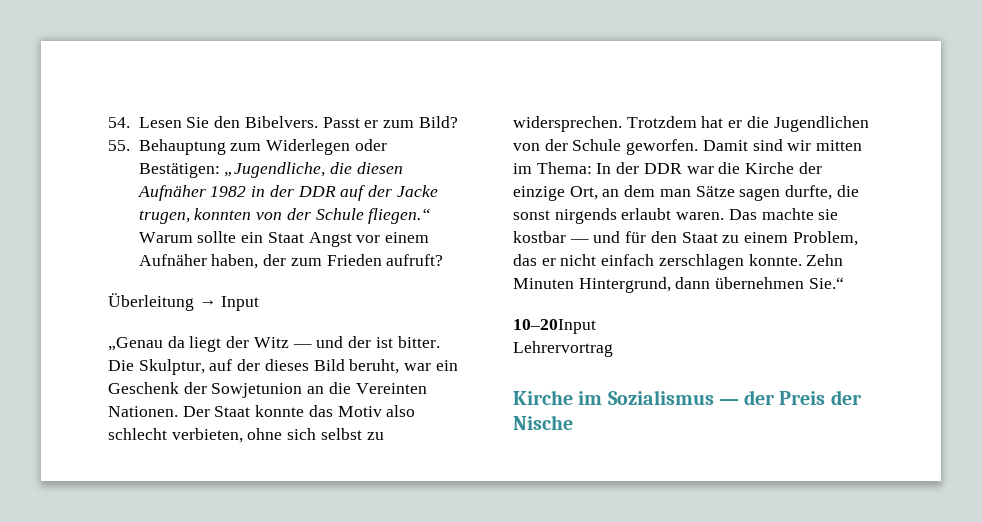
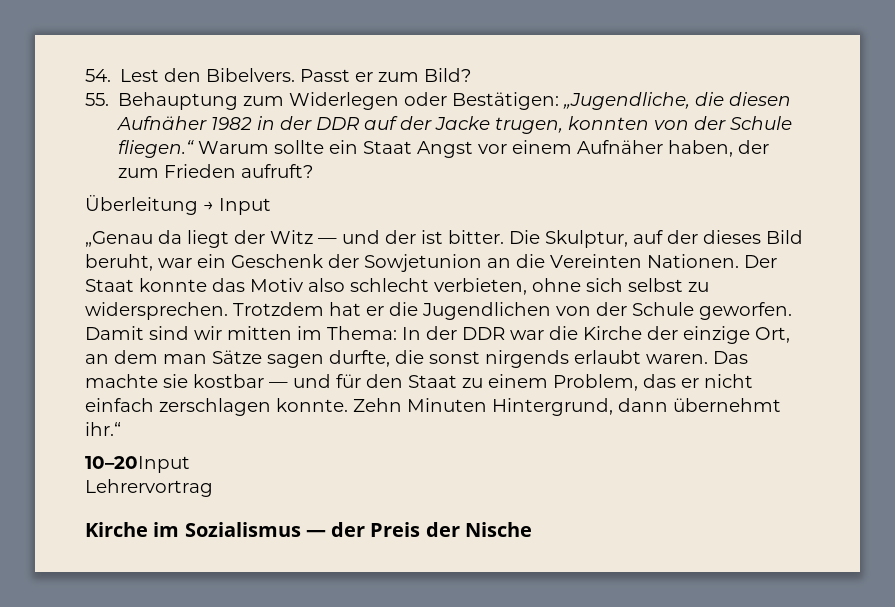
- 54. Lesen Sie den Bibelvers.
+ 54. Lest den Bibelvers.
- Zehn Minuten Hintergrund, dann übernehmen Sie.“
+ Zehn Minuten Hintergrund, dann übernehmt ihr.“

